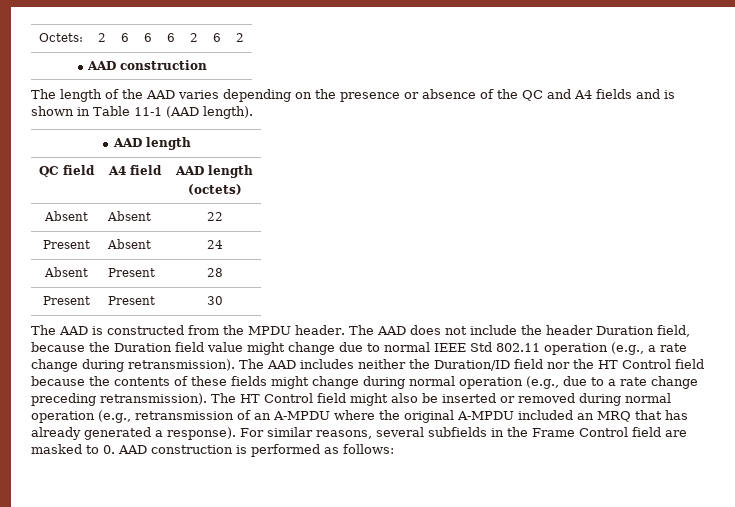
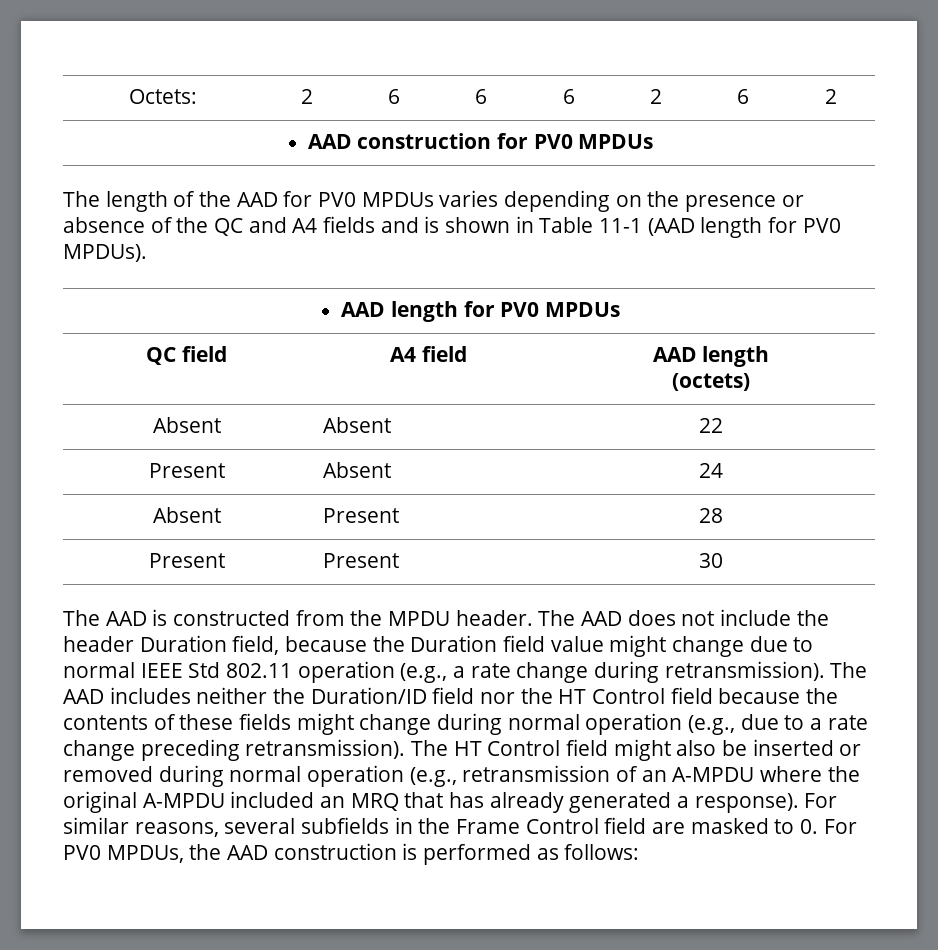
  Octets: | 2 | 6 | 6 | 6 | 2 | 6 | 2
- AAD construction
+ AAD construction for PV0 MPDUs
- The length of the AAD varies depending on the presence or absence of the QC and A4 fields and is shown in Table 11-1 (AAD length).
- AAD length
+ The length of the AAD for PV0 MPDUs varies depending on the presence or absence of the QC and A4 fields and is shown in Table 11-1 (AAD length for PV0 MPDUs).
+ AAD length for PV0 MPDUs
- For similar reasons, several subfields in the Frame Control field are masked to 0. AAD construction is performed as follows:
+ For similar reasons, several subfields in the Frame Control field are masked to 0. For PV0 MPDUs, the AAD construction is performed as follows:

